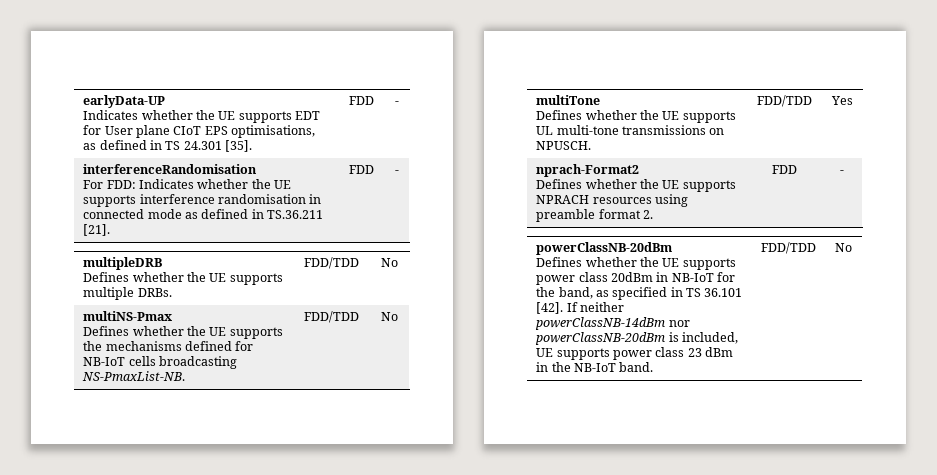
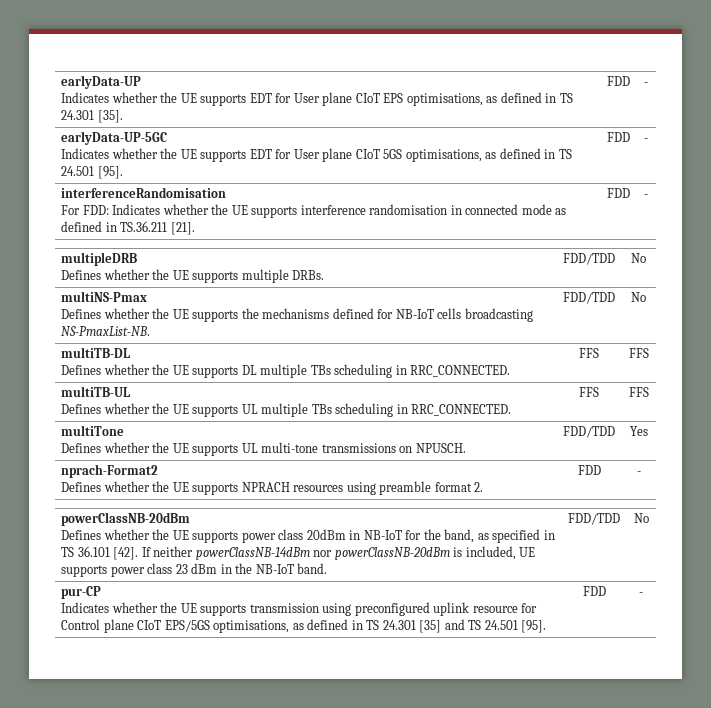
+ earlyData-UP-5GC
+ Indicates whether the UE supports EDT for User plane CIoT 5GS optimisations, as defined in TS 24.501 [95]. | FDD | -
+ multiTB-DL
+ Defines whether the UE supports DL multiple TBs scheduling in RRC_CONNECTED. | FFS | FFS
+ multiTB-UL
+ Defines whether the UE supports UL multiple TBs scheduling in RRC_CONNECTED. | FFS | FFS
+ pur-CP
+ Indicates whether the UE supports transmission using preconfigured uplink resource for Control plane CIoT EPS/5GS optimisations, as defined in TS 24.301 [35] and TS 24.501 [95]. | FDD | -

